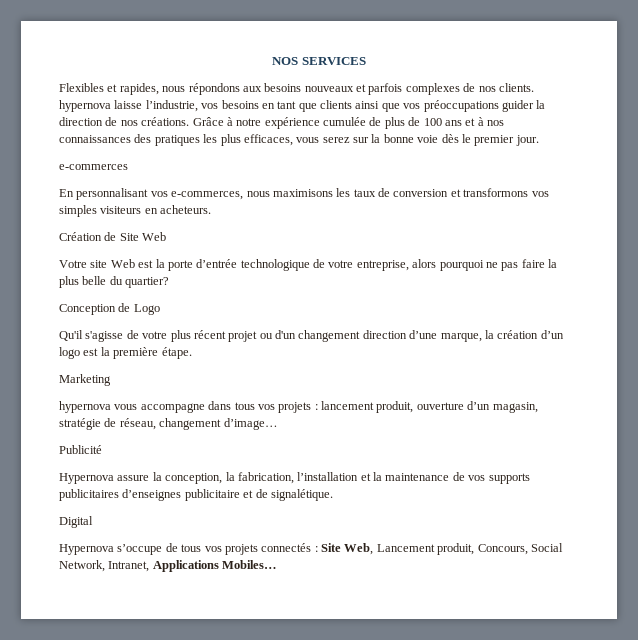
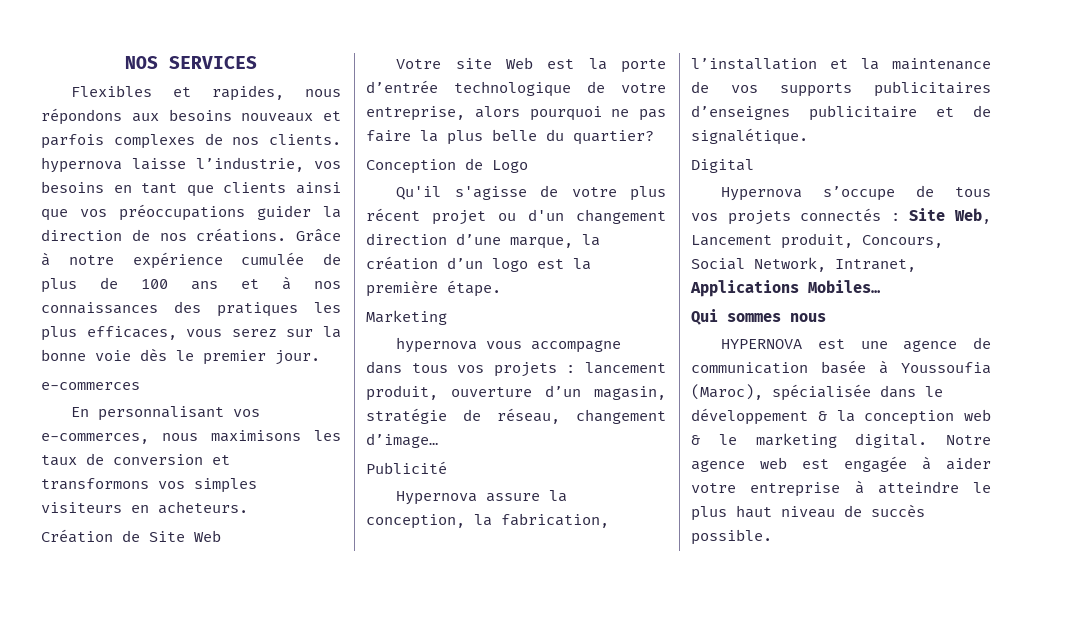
+ Qui sommes nous
+ HYPERNOVA est une agence de communication basée à Youssoufia (Maroc), spécialisée dans le développement & la conception web & le marketing digital. Notre agence web est engagée à aider votre entreprise à atteindre le plus haut niveau de succès possible.

